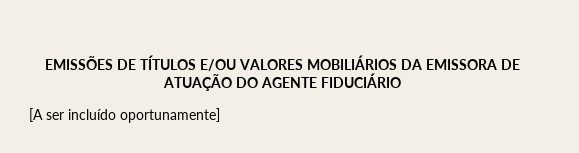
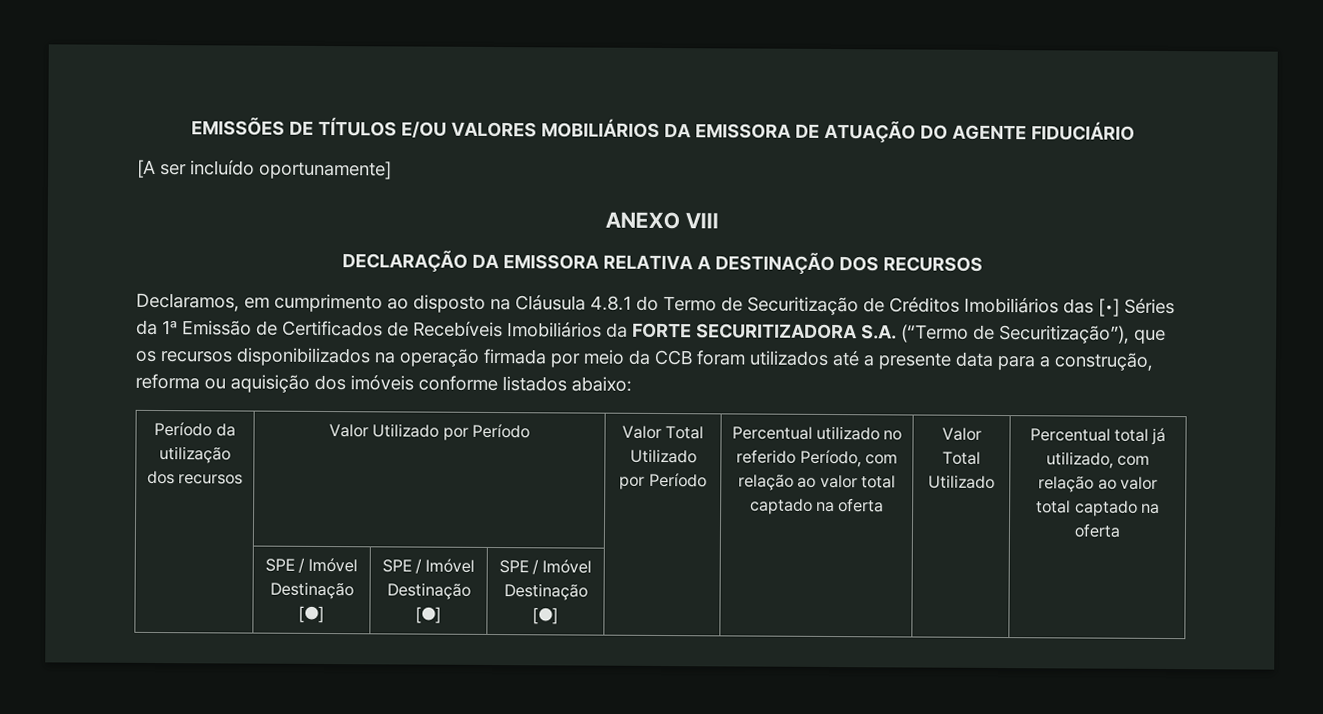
+ ANEXO VIII
+ DECLARAÇÃO DA EMISSORA RELATIVA A DESTINAÇÃO DOS RECURSOS
+ Declaramos, em cumprimento ao disposto na Cláusula 4.8.1 do Termo de Securitização de Créditos Imobiliários das [•] Séries da 1ª Emissão de Certificados de Recebíveis Imobiliários da FORTE SECURITIZADORA S.A. (“Termo de Securitização”), que os recursos disponibilizados na operação firmada por meio da CCB foram utilizados até a presente data para a construção, reforma ou aquisição dos imóveis conforme listados abaixo:
+ Período da utilização dos recursos | Valor Utilizado por Período | Valor Total Utilizado por Período | Percentual utilizado no referido Período, com relação ao valor total captado na oferta | Valor Total Utilizado | Percentual total já utilizado, com relação ao valor total captado na oferta
+ | SPE / Imóvel Destinação [●] | SPE / Imóvel Destinação [●] | SPE / Imóvel Destinação [●] | | | |

